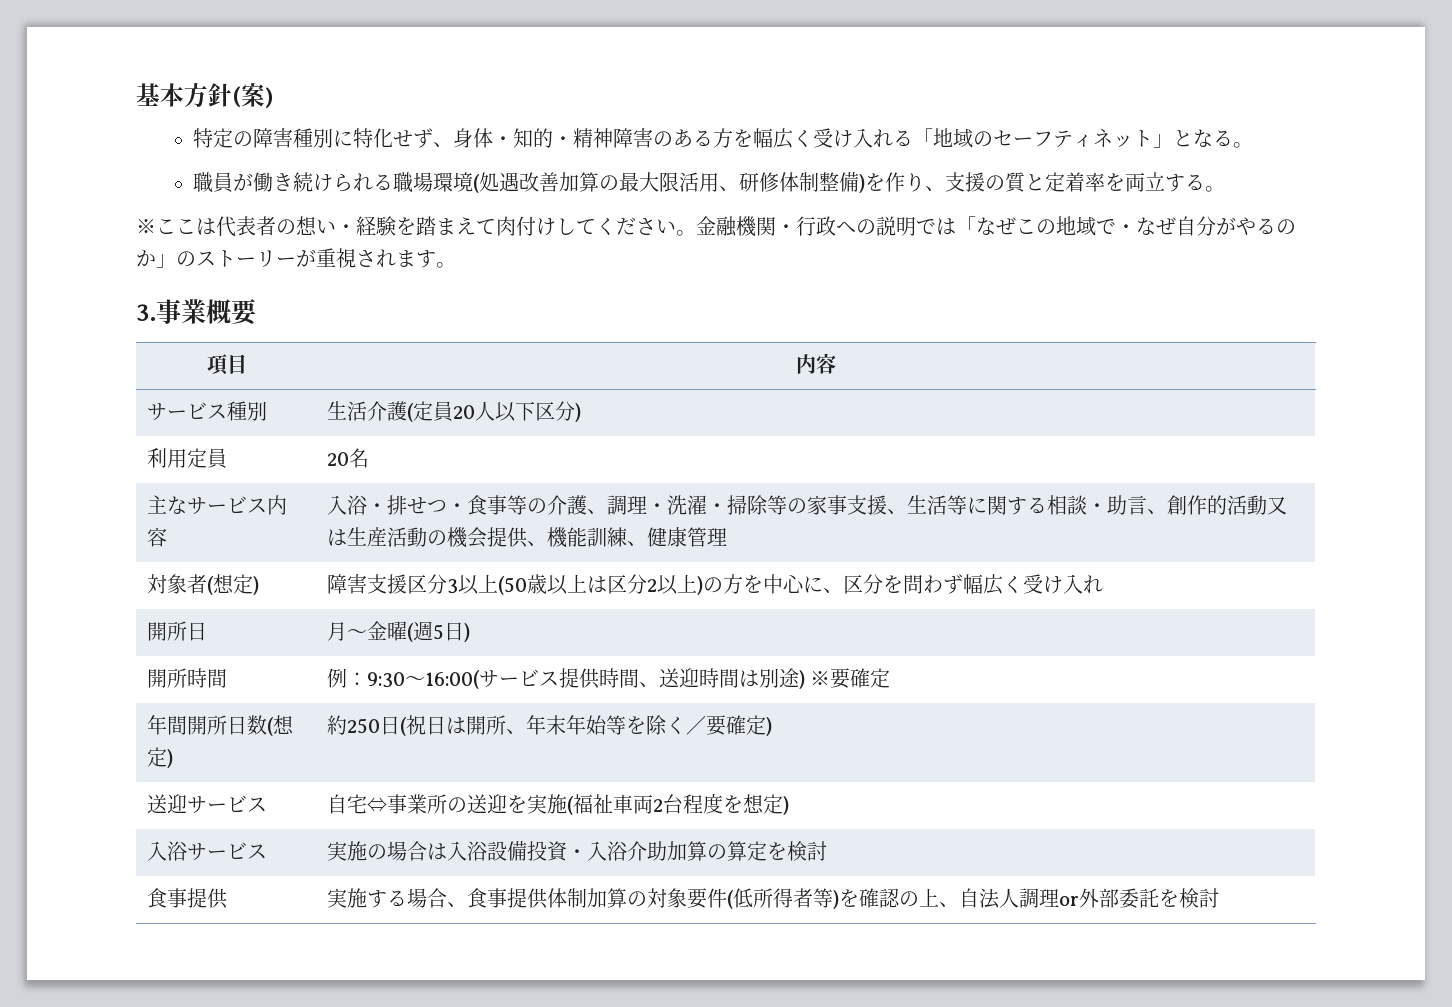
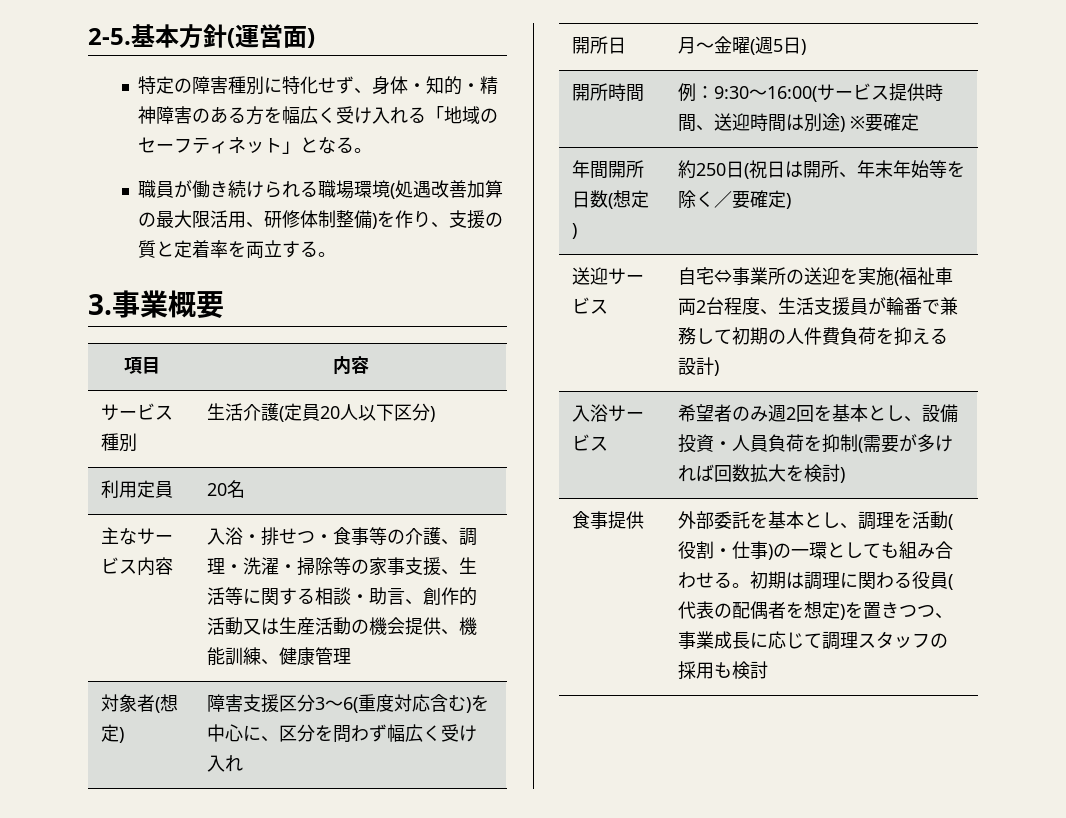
+ 2-5.
- 基本方針(案)
+ 基本方針(運営面)
- ※ここは代表者の想い・経験を踏まえて肉付けしてください。金融機関・行政への説明では「なぜこの地域で・なぜ自分がやるのか」のストーリーが重視されます。
- 対象者(想定) | 障害支援区分3以上(50歳以上は区分2以上)の方を中心に、区分を問わず幅広く受け入れ
+ 対象者(想定) | 障害支援区分3〜6(重度対応含む)を中心に、区分を問わず幅広く受け入れ
- 送迎サービス | 自宅⇔事業所の送迎を実施(福祉車両2台程度を想定)
- 入浴サービス | 実施の場合は入浴設備投資・入浴介助加算の算定を検討
+ 送迎サービス | 自宅⇔事業所の送迎を実施(福祉車両2台程度、生活支援員が輪番で兼務して初期の人件費負荷を抑える設計)
+ 入浴サービス | 希望者のみ週2回を基本とし、設備投資・人員負荷を抑制(需要が多ければ回数拡大を検討)
- 実施する場合、食事提供体制加算の対象要件(低所得者等)を確認の上、自法人調理or外部委託を検討
+ 外部委託を基本とし、調理を活動(役割・仕事)の一環としても組み合わせる。初期は調理に関わる役員(代表の配偶者を想定)を置きつつ、事業成長に応じて調理スタッフの採用も検討

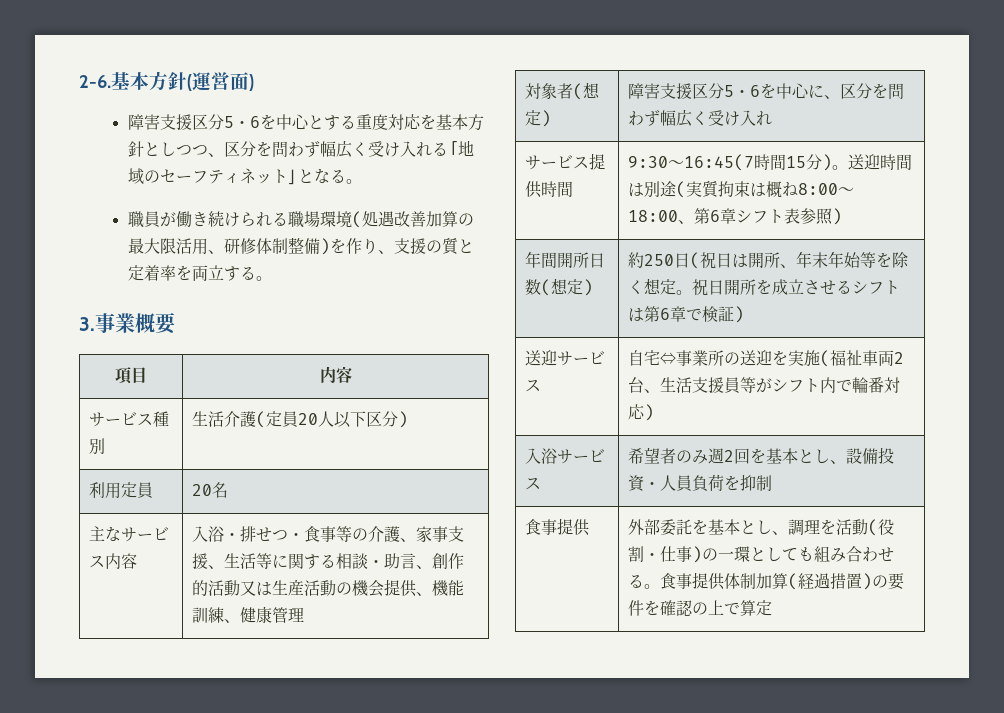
- 2-5.
+ 2-6.
- 特定の障害種別に特化せず、身体・知的・精神障害のある方を幅広く受け入れる「地域のセーフティネット」となる。
+ 障害支援区分5・6を中心とする重度対応を基本方針としつつ、区分を問わず幅広く受け入れる「地域のセーフティネット」となる。
- 主なサービス内容 | 入浴・排せつ・食事等の介護、調理・洗濯・掃除等の家事支援、生活等に関する相談・助言、創作的活動又は生産活動の機会提供、機能訓練、健康管理
+ 主なサービス内容 | 入浴・排せつ・食事等の介護、家事支援、生活等に関する相談・助言、創作的活動又は生産活動の機会提供、機能訓練、健康管理
- 対象者(想定) | 障害支援区分3〜6(重度対応含む)を中心に、区分を問わず幅広く受け入れ
+ 対象者(想定) | 障害支援区分5・6を中心に、区分を問わず幅広く受け入れ
- 開所日 | 月〜金曜(週5日)
- 開所時間 | 例：9:30〜16:00(サービス提供時間、送迎時間は別途) ※要確定
+ サービス提供時間 | 9:30〜16:45(7時間15分)。送迎時間は別途(実質拘束は概ね8:00〜18:00、第6章シフト表参照)
- 年間開所日数(想定) | 約250日(祝日は開所、年末年始等を除く／要確定)
+ 年間開所日数(想定) | 約250日(祝日は開所、年末年始等を除く想定。祝日開所を成立させるシフトは第6章で検証)
- 送迎サービス | 自宅⇔事業所の送迎を実施(福祉車両2台程度、生活支援員が輪番で兼務して初期の人件費負荷を抑える設計)
+ 送迎サービス | 自宅⇔事業所の送迎を実施(福祉車両2台、生活支援員等がシフト内で輪番対応)
- 入浴サービス | 希望者のみ週2回を基本とし、設備投資・人員負荷を抑制(需要が多ければ回数拡大を検討)
+ 入浴サービス | 希望者のみ週2回を基本とし、設備投資・人員負荷を抑制
- 初期は調理に関わる役員(代表の配偶者を想定)を置きつつ、事業成長に応じて調理スタッフの採用も検討
+ 食事提供体制加算(経過措置)の要件を確認の上で算定

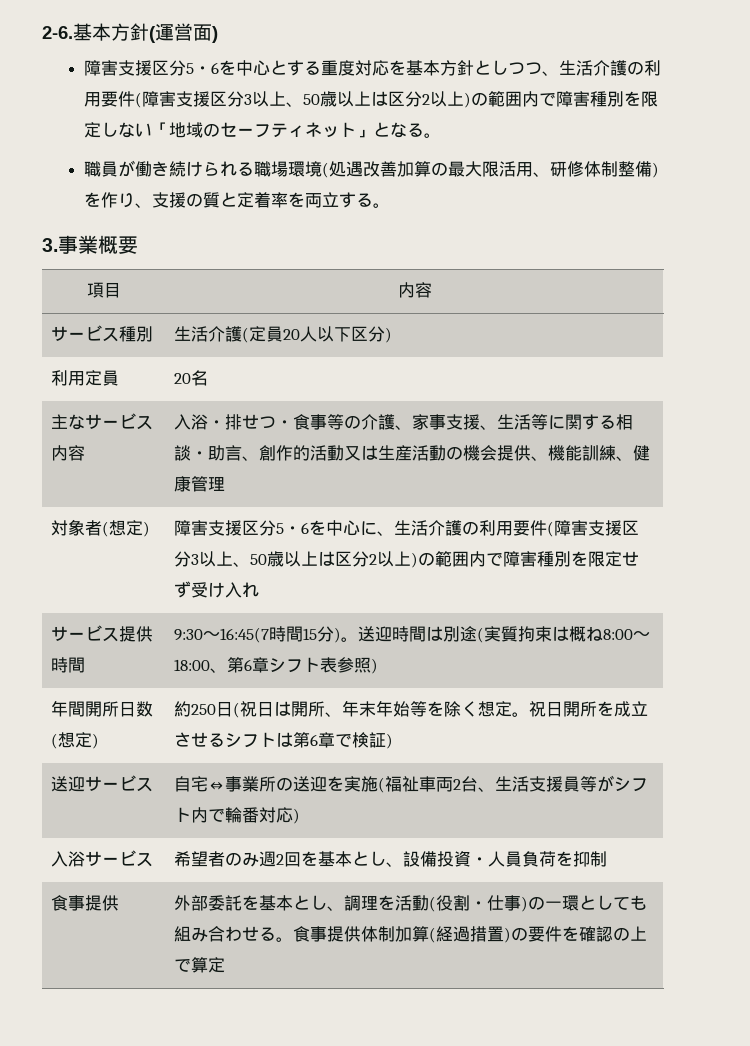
- 障害支援区分5・6を中心とする重度対応を基本方針としつつ、区分を問わず幅広く受け入れる「地域のセーフティネット」となる。
+ 障害支援区分5・6を中心とする重度対応を基本方針としつつ、生活介護の利用要件(障害支援区分3以上、50歳以上は区分2以上)の範囲内で障害種別を限定しない「地域のセーフティネット」となる。
- 対象者(想定) | 障害支援区分5・6を中心に、区分を問わず幅広く受け入れ
+ 対象者(想定) | 障害支援区分5・6を中心に、生活介護の利用要件(障害支援区分3以上、50歳以上は区分2以上)の範囲内で障害種別を限定せず受け入れ

